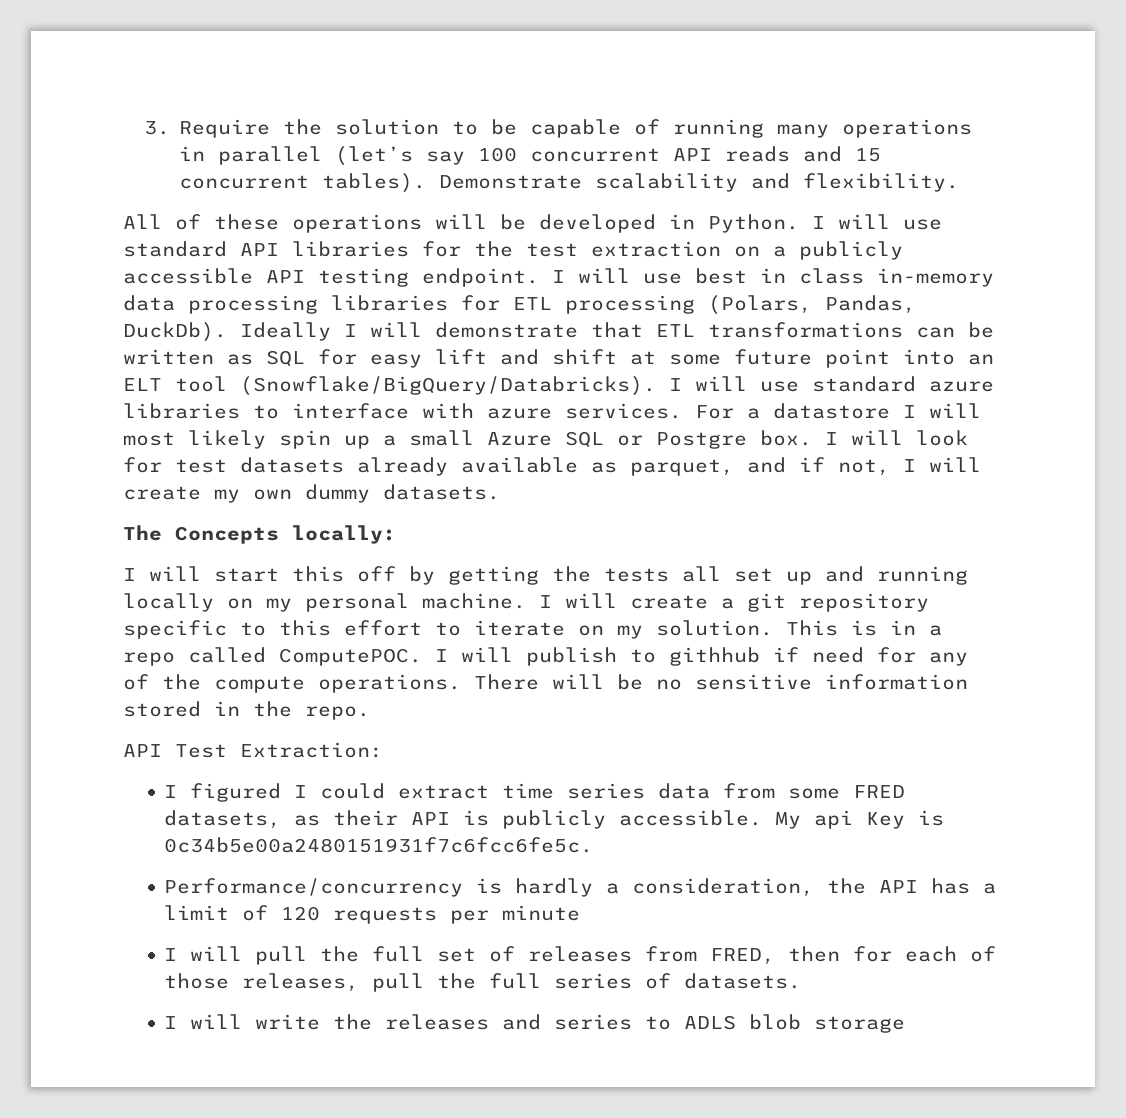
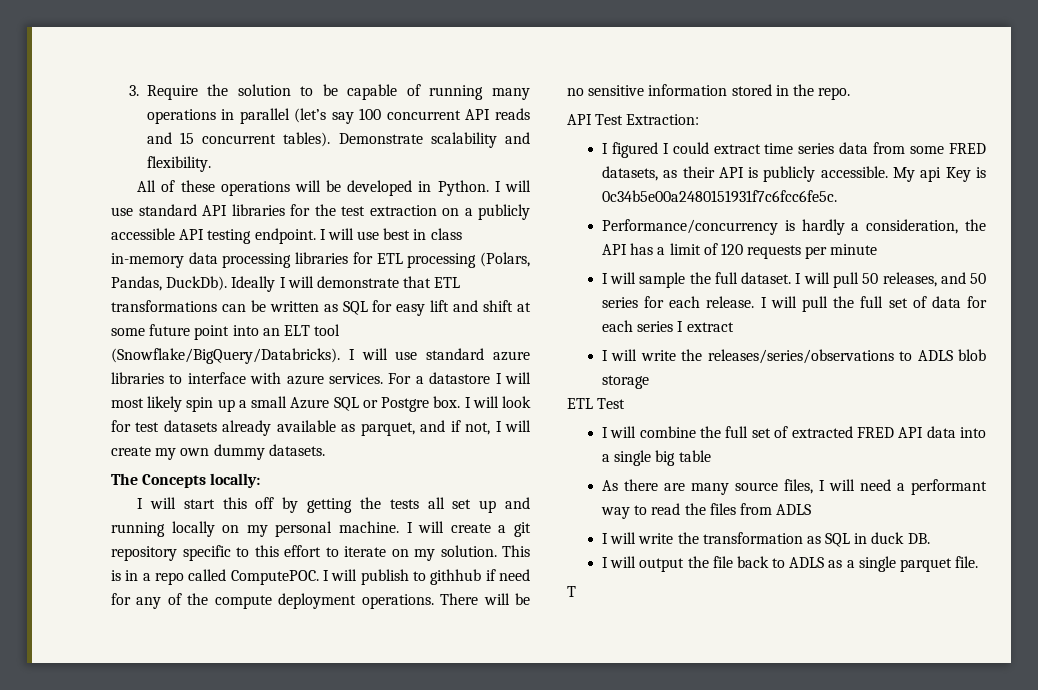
- I will publish to githhub if need for any of the compute operations.
+ I will publish to githhub if need for any of the compute deployment operations.
- I will pull the full set of releases from FRED, then for each of those releases, pull the full series of datasets.
- I will write the releases and series to ADLS blob storage
+ I will sample the full dataset. I will pull 50 releases, and 50 series for each release. I will pull the full set of data for each series I extract
+ I will write the releases/series/observations to ADLS blob storage
+ ETL Test
+ I will combine the full set of extracted FRED API data into a single big table
+ As there are many source files, I will need a performant way to read the files from ADLS
+ I will write the transformation as SQL in duck DB.
+ I will output the file back to ADLS as a single parquet file.
+ T

